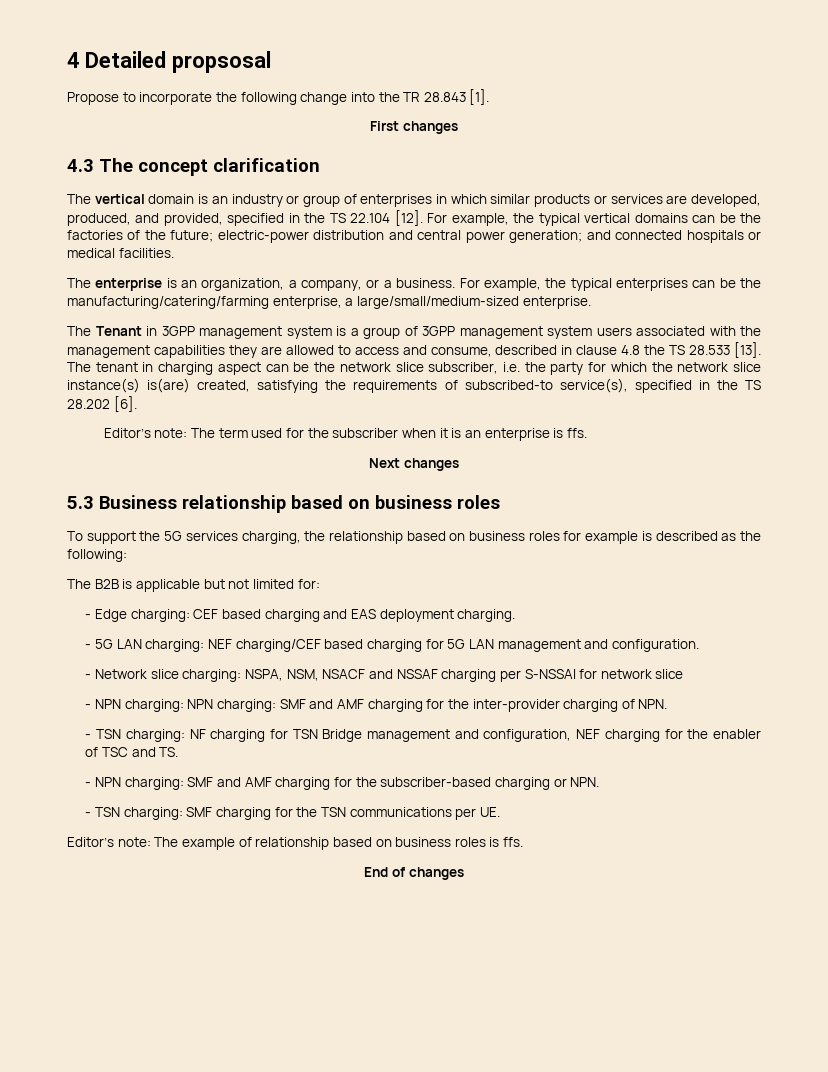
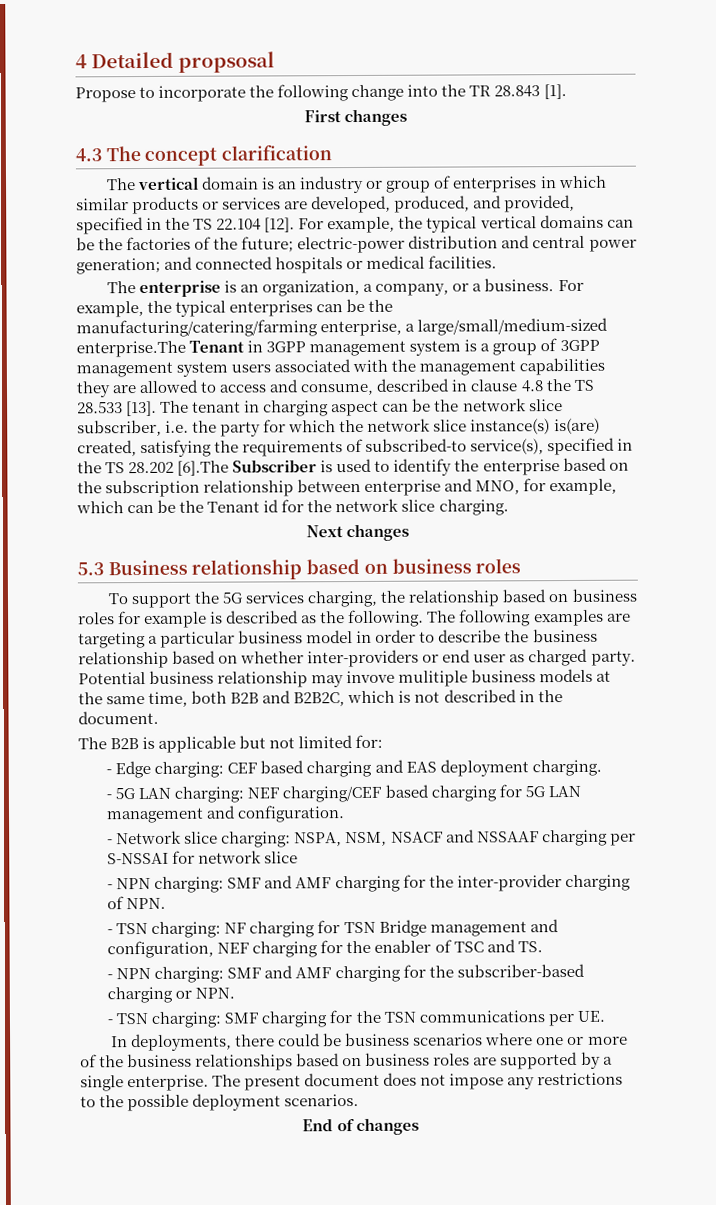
- For example, the typical enterprises can be the manufacturing/catering/farming enterprise, a large/small/medium-sized enterprise.
- The Tenant in 3GPP management system is a group of 3GPP management system users associated with the management capabilities they are allowed to access and consume, described in clause 4.8 the TS 28.533 [13].
+ For example, the typical enterprises can be the manufacturing/catering/farming enterprise, a large/small/medium-sized enterprise.The Tenant in 3GPP management system is a group of 3GPP management system users associated with the management capabilities they are allowed to access and consume, described in clause 4.8 the TS 28.533 [13].
- The tenant in charging aspect can be the network slice subscriber, i.e. the party for which the network slice instance(s) is(are) created, satisfying the requirements of subscribed-to service(s), specified in the TS 28.202 [6].
- Editor’s note: The term used for the subscriber when it is an enterprise is ffs.
+ The tenant in charging aspect can be the network slice subscriber, i.e. the party for which the network slice instance(s) is(are) created, satisfying the requirements of subscribed-to service(s), specified in the TS 28.202 [6].The Subscriber is used to identify the enterprise based on the subscription relationship between enterprise and MNO, for example, which can be the Tenant id for the network slice charging.
- To support the 5G services charging, the relationship based on business roles for example is described as the following:
+ To support the 5G services charging, the relationship based on business roles for example is described as the following. The following examples are targeting a particular business model in order to describe the business relationship based on whether inter-providers or end user as charged party. Potential business relationship may invove mulitiple business models at the same time, both B2B and B2B2C, which is not described in the document.
- - Network slice charging: NSPA, NSM, NSACF and NSSAF charging per S-NSSAI for network slice
+ - Network slice charging: NSPA, NSM, NSACF and NSSAAF charging per S-NSSAI for network slice
- - NPN charging: NPN charging: SMF and AMF charging for the inter-provider charging of NPN.
+ - NPN charging: SMF and AMF charging for the inter-provider charging of NPN.
- Editor’s note: The example of relationship based on business roles is ffs.
+ In deployments, there could be business scenarios where one or more of the business relationships based on business roles are supported by a single enterprise. The present document does not impose any restrictions to the possible deployment scenarios.

